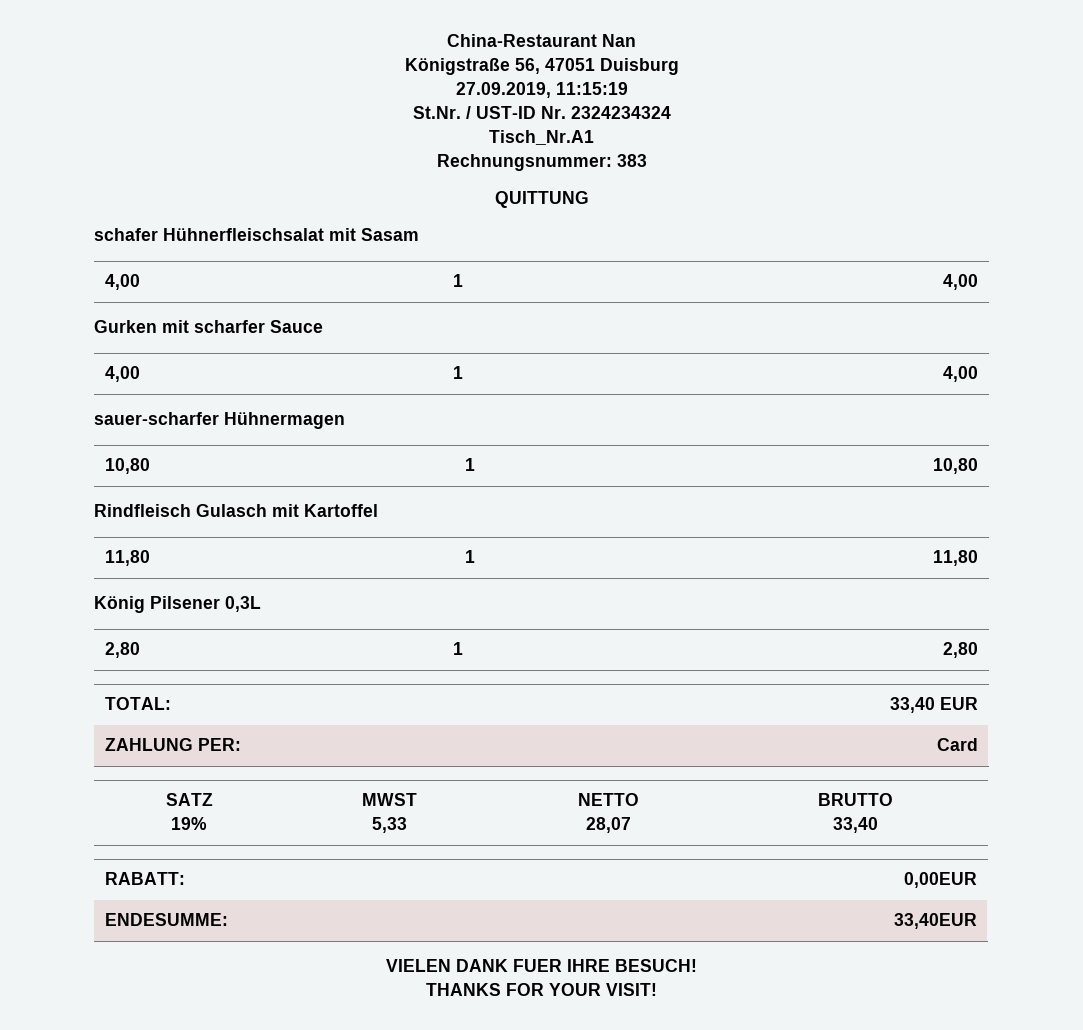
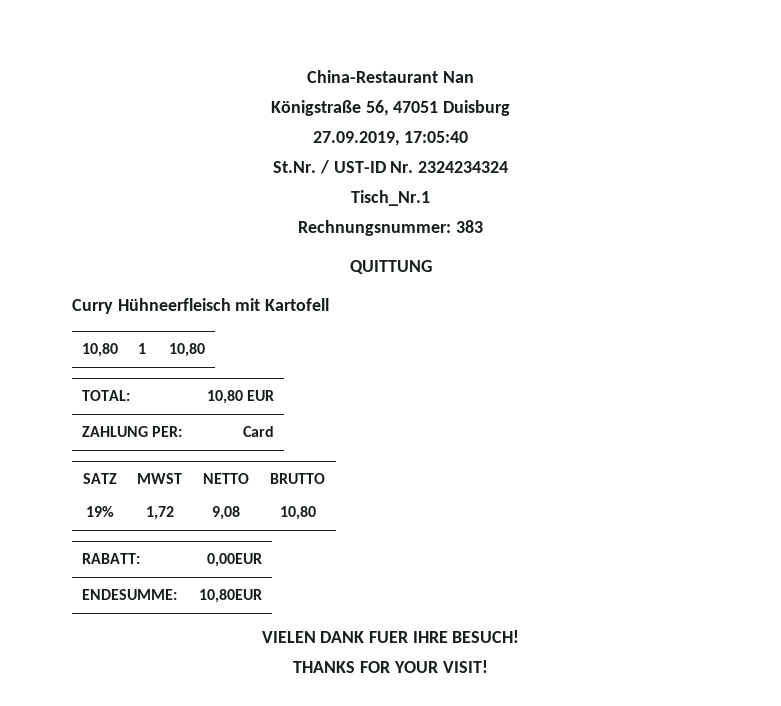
- 27.09.2019, 11:15:19
+ 27.09.2019, 17:05:40
- Tisch_Nr.A1
+ Tisch_Nr.1
- schafer Hühnerfleischsalat mit Sasam
- 4,00 | 1 | 4,00
- Gurken mit scharfer Sauce
- 4,00 | 1 | 4,00
- sauer-scharfer Hühnermagen
+ Curry Hühneerfleisch mit Kartofell
  10,80 | 1 | 10,80
- Rindfleisch Gulasch mit Kartoffel
- 11,80 | 1 | 11,80
- König Pilsener 0,3L
- 2,80 | 1 | 2,80
- TOTAL: | 33,40 EUR
+ TOTAL: | 10,80 EUR
  SATZ
  19% | MWST
- 5,33 | NETTO
- 28,07 | BRUTTO
- 33,40
+ 1,72 | NETTO
+ 9,08 | BRUTTO
+ 10,80
- ENDESUMME: | 33,40EUR
+ ENDESUMME: | 10,80EUR

